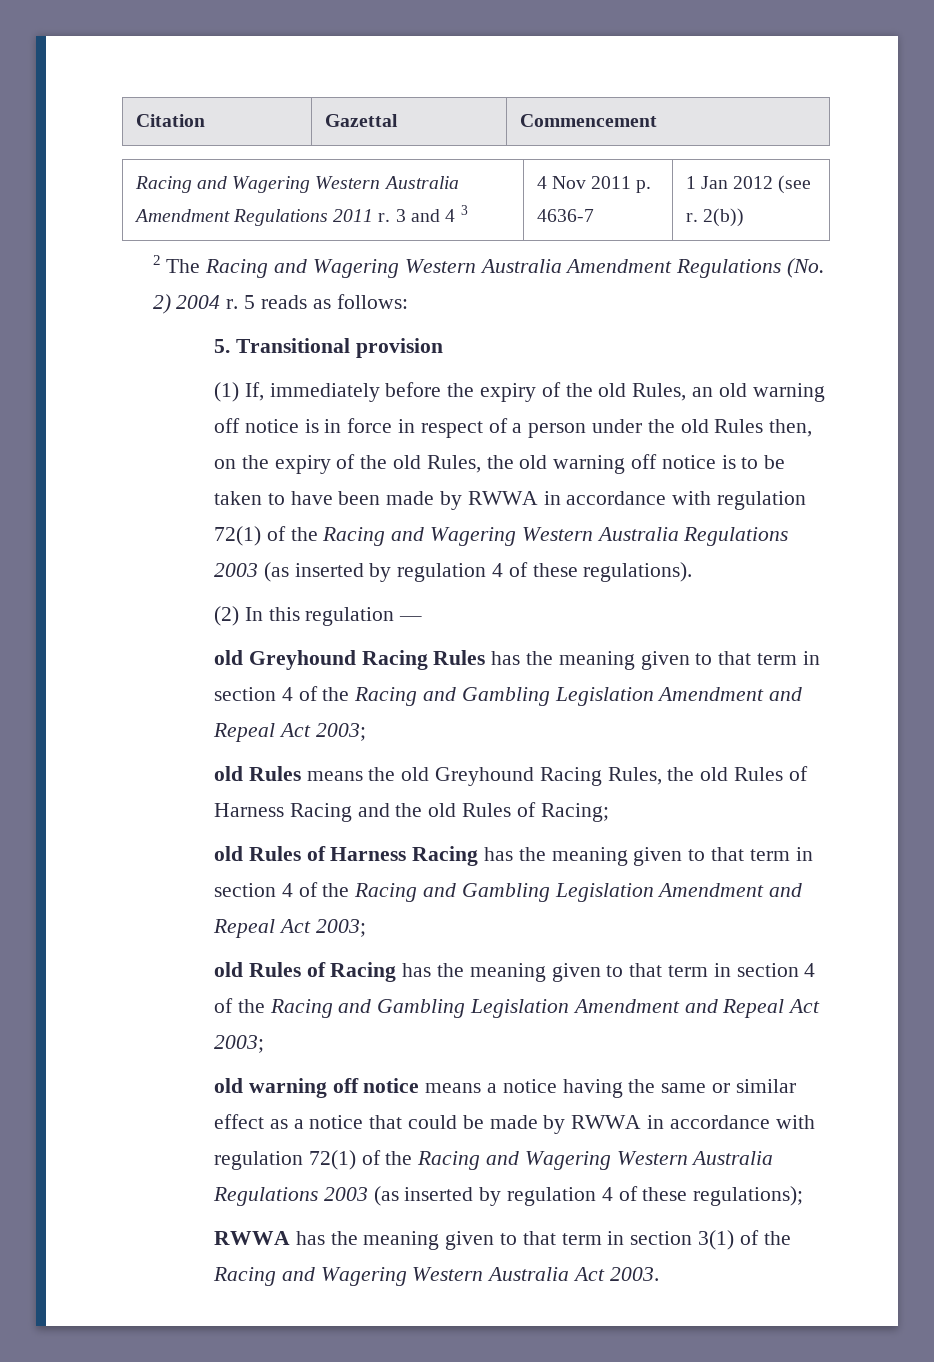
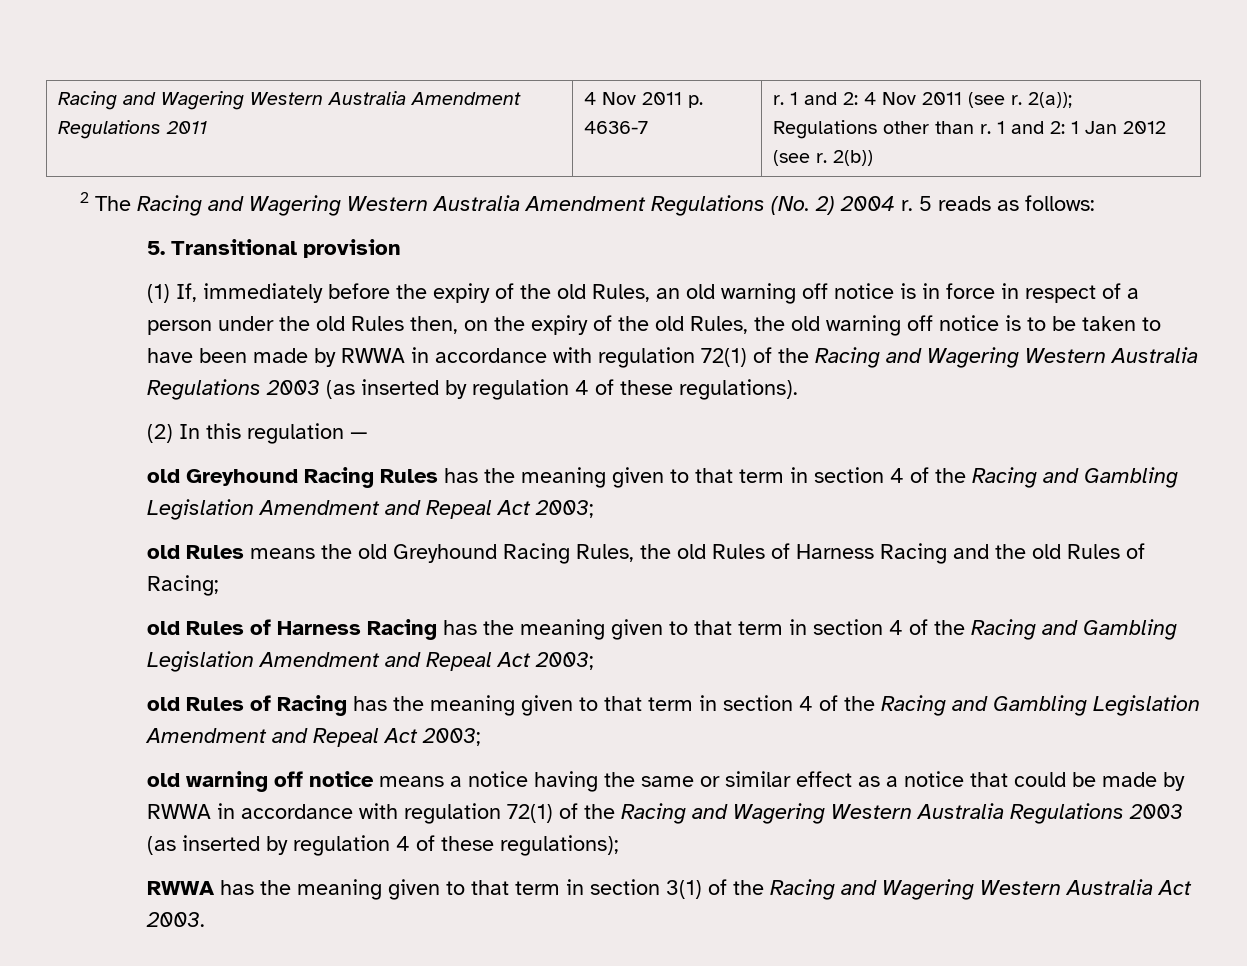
- Citation | Gazettal | Commencement
- Racing and Wagering Western Australia Amendment Regulations 2011 r. 3 and 4 3 | 4 Nov 2011 p. 4636-7 | 1 Jan 2012 (see r. 2(b))
+ Racing and Wagering Western Australia Amendment Regulations 2011 | 4 Nov 2011 p. 4636-7 | r. 1 and 2: 4 Nov 2011 (see r. 2(a));
+ Regulations other than r. 1 and 2: 1 Jan 2012 (see r. 2(b))

